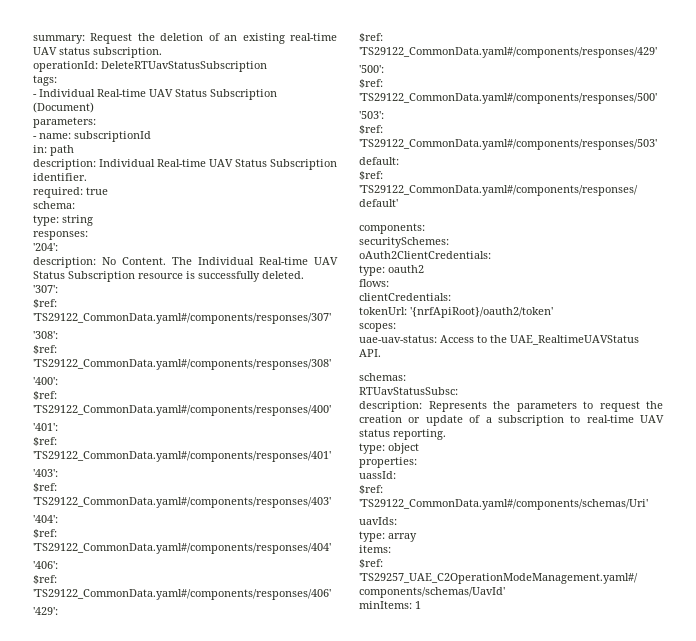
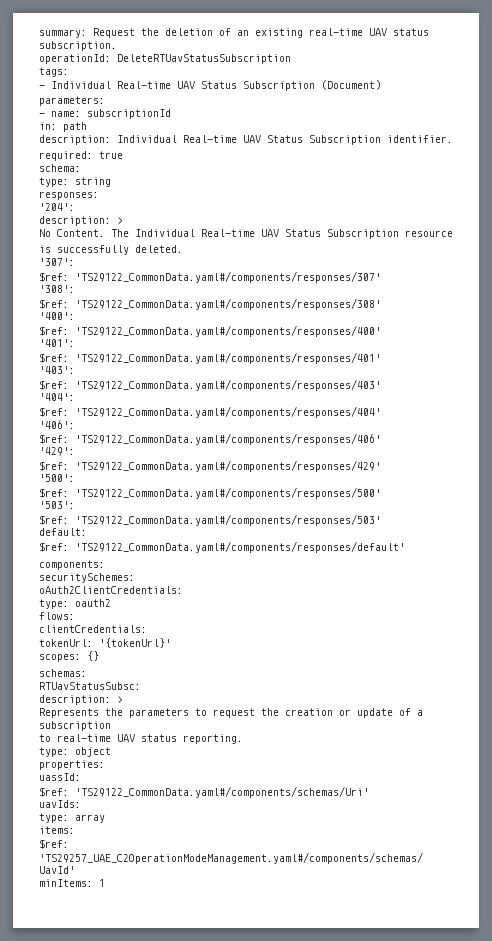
  '204':
- description: No Content.
+ description: >
+ No Content.
- The Individual Real-time UAV Status Subscription resource is successfully deleted.
+ The Individual Real-time UAV Status Subscription resource
+ is successfully deleted.
- tokenUrl: '{nrfApiRoot}/oauth2/token'
+ tokenUrl: '{tokenUrl}'
- scopes:
- uae-uav-status: Access to the UAE_RealtimeUAVStatus API.
+ scopes: {}
  RTUavStatusSubsc:
- description: Represents the parameters to request the creation or update of a subscription to real-time UAV status reporting.
+ description: >
+ Represents the parameters to request the creation or update of a subscription
+ to real-time UAV status reporting.

